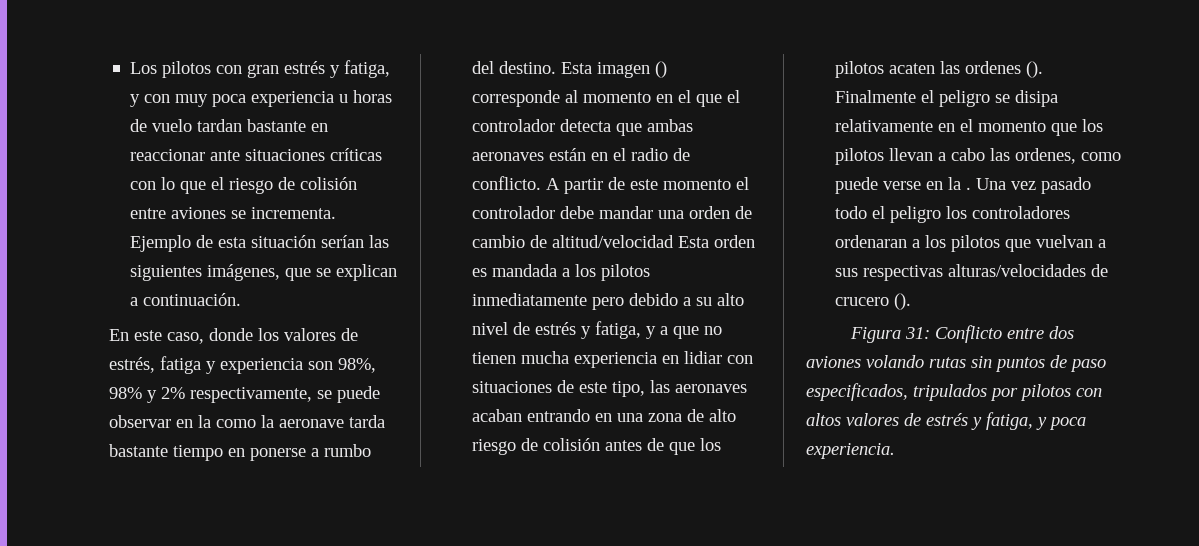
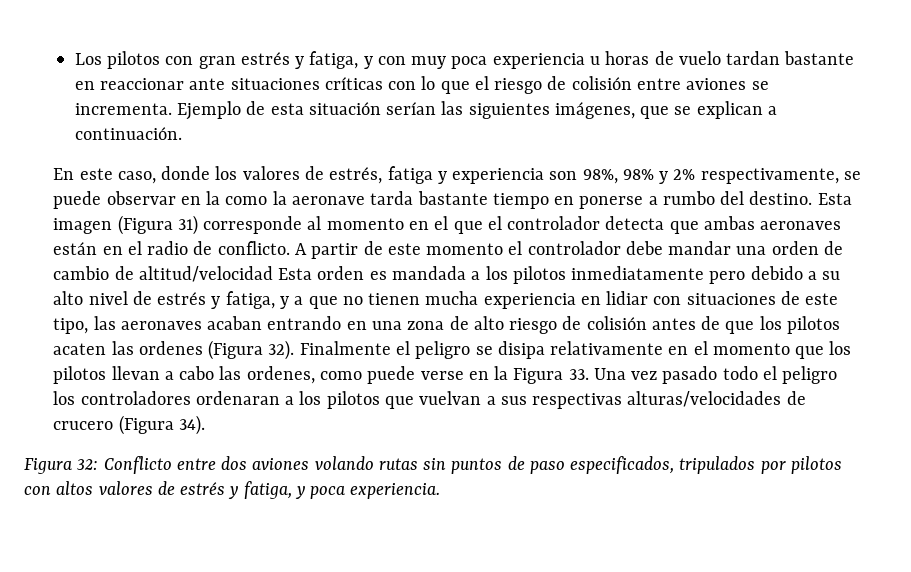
- Esta imagen () corresponde al momento en el que el controlador detecta que ambas aeronaves están en el radio de conflicto.
+ Esta imagen (Figura 31) corresponde al momento en el que el controlador detecta que ambas aeronaves están en el radio de conflicto.
- A partir de este momento el controlador debe mandar una orden de cambio de altitud/velocidad Esta orden es mandada a los pilotos inmediatamente pero debido a su alto nivel de estrés y fatiga, y a que no tienen mucha experiencia en lidiar con situaciones de este tipo, las aeronaves acaban entrando en una zona de alto riesgo de colisión antes de que los pilotos acaten las ordenes ().
+ A partir de este momento el controlador debe mandar una orden de cambio de altitud/velocidad Esta orden es mandada a los pilotos inmediatamente pero debido a su alto nivel de estrés y fatiga, y a que no tienen mucha experiencia en lidiar con situaciones de este tipo, las aeronaves acaban entrando en una zona de alto riesgo de colisión antes de que los pilotos acaten las ordenes (Figura 32).
- Finalmente el peligro se disipa relativamente en el momento que los pilotos llevan a cabo las ordenes, como puede verse en la . Una vez pasado todo el peligro los controladores ordenaran a los pilotos que vuelvan a sus respectivas alturas/velocidades de crucero ().
- Figura 31:
+ Finalmente el peligro se disipa relativamente en el momento que los pilotos llevan a cabo las ordenes, como puede verse en la Figura 33. Una vez pasado todo el peligro los controladores ordenaran a los pilotos que vuelvan a sus respectivas alturas/velocidades de crucero (Figura 34).
+ Figura 32:

